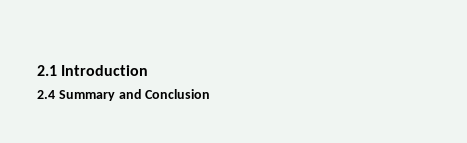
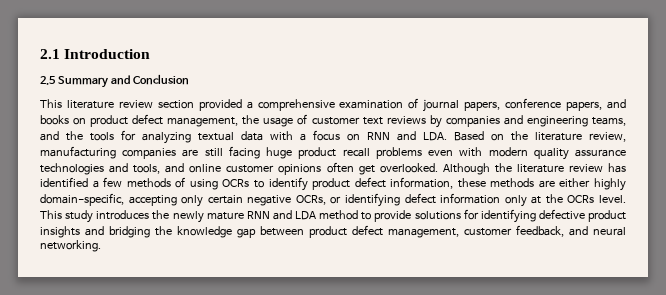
- 2.4 Summary and Conclusion
+ 2.5 Summary and Conclusion
+ This literature review section provided a comprehensive examination of journal papers, conference papers, and books on product defect management, the usage of customer text reviews by companies and engineering teams, and the tools for analyzing textual data with a focus on RNN and LDA. Based on the literature review, manufacturing companies are still facing huge product recall problems even with modern quality assurance technologies and tools, and online customer opinions often get overlooked. Although the literature review has identified a few methods of using OCRs to identify product defect information, these methods are either highly domain-specific, accepting only certain negative OCRs, or identifying defect information only at the OCRs level. This study introduces the newly mature RNN and LDA method to provide solutions for identifying defective product insights and bridging the knowledge gap between product defect management, customer feedback, and neural networking.

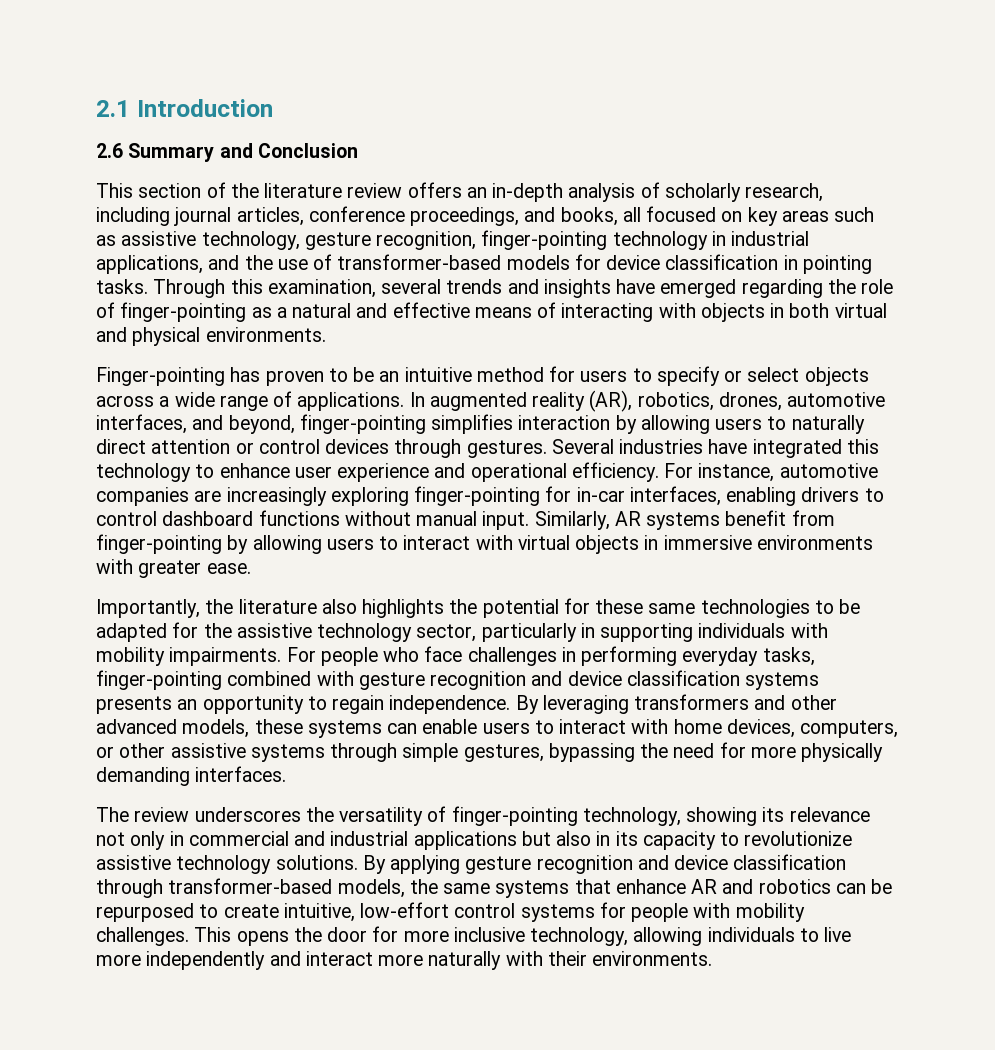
- 2.5 Summary and Conclusion
+ 2.6 Summary and Conclusion
- This literature review section provided a comprehensive examination of journal papers, conference papers, and books on product defect management, the usage of customer text reviews by companies and engineering teams, and the tools for analyzing textual data with a focus on RNN and LDA. Based on the literature review, manufacturing companies are still facing huge product recall problems even with modern quality assurance technologies and tools, and online customer opinions often get overlooked. Although the literature review has identified a few methods of using OCRs to identify product defect information, these methods are either highly domain-specific, accepting only certain negative OCRs, or identifying defect information only at the OCRs level. This study introduces the newly mature RNN and LDA method to provide solutions for identifying defective product insights and bridging the knowledge gap between product defect management, customer feedback, and neural networking.
+ This section of the literature review offers an in-depth analysis of scholarly research, including journal articles, conference proceedings, and books, all focused on key areas such as assistive technology, gesture recognition, finger-pointing technology in industrial applications, and the use of transformer-based models for device classification in pointing tasks. Through this examination, several trends and insights have emerged regarding the role of finger-pointing as a natural and effective means of interacting with objects in both virtual and physical environments.
+ Finger-pointing has proven to be an intuitive method for users to specify or select objects across a wide range of applications. In augmented reality (AR), robotics, drones, automotive interfaces, and beyond, finger-pointing simplifies interaction by allowing users to naturally direct attention or control devices through gestures. Several industries have integrated this technology to enhance user experience and operational efficiency. For instance, automotive companies are increasingly exploring finger-pointing for in-car interfaces, enabling drivers to control dashboard functions without manual input. Similarly, AR systems benefit from finger-pointing by allowing users to interact with virtual objects in immersive environments with greater ease.
+ Importantly, the literature also highlights the potential for these same technologies to be adapted for the assistive technology sector, particularly in supporting individuals with mobility impairments. For people who face challenges in performing everyday tasks, finger-pointing combined with gesture recognition and device classification systems presents an opportunity to regain independence. By leveraging transformers and other advanced models, these systems can enable users to interact with home devices, computers, or other assistive systems through simple gestures, bypassing the need for more physically demanding interfaces.
+ The review underscores the versatility of finger-pointing technology, showing its relevance not only in commercial and industrial applications but also in its capacity to revolutionize assistive technology solutions. By applying gesture recognition and device classification through transformer-based models, the same systems that enhance AR and robotics can be repurposed to create intuitive, low-effort control systems for people with mobility challenges. This opens the door for more inclusive technology, allowing individuals to live more independently and interact more naturally with their environments.

